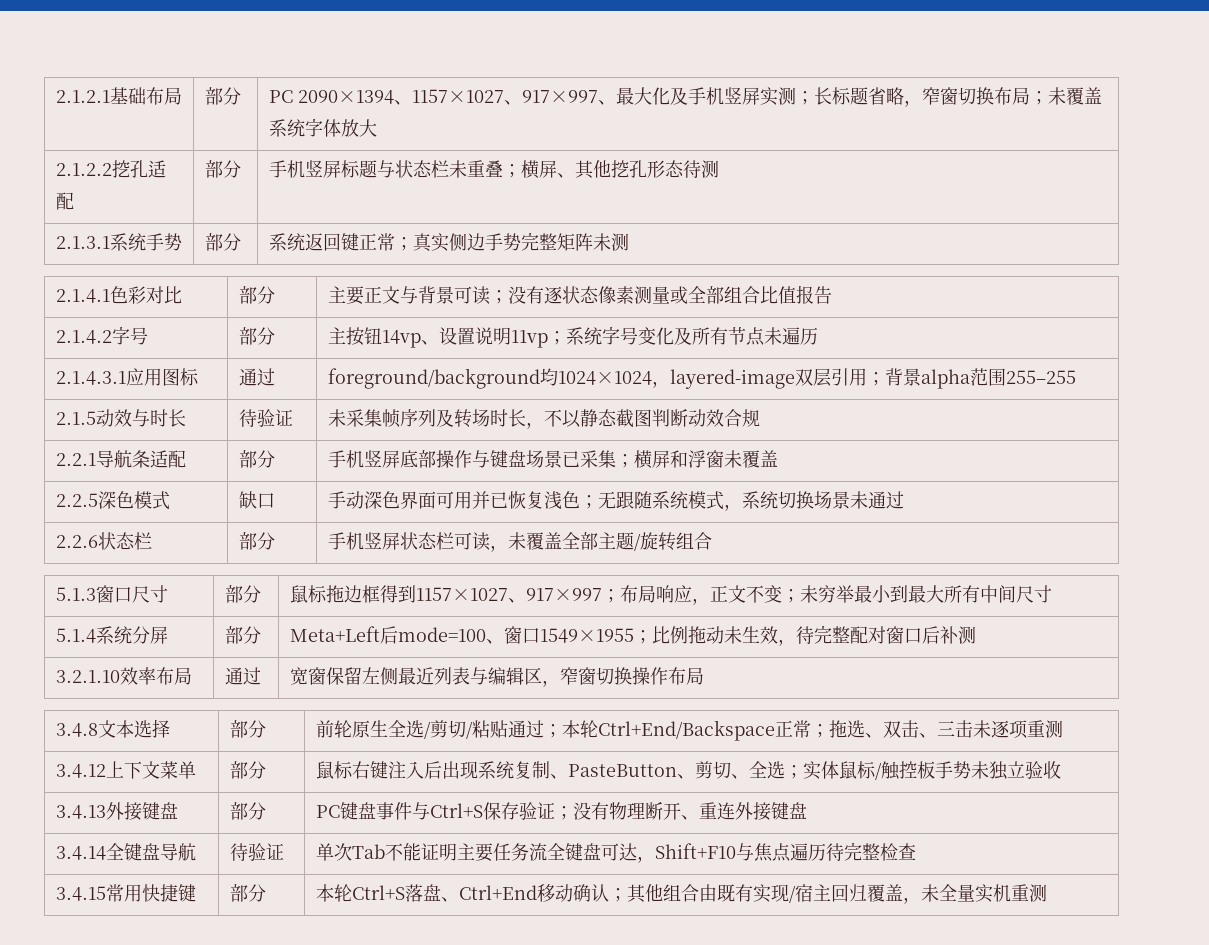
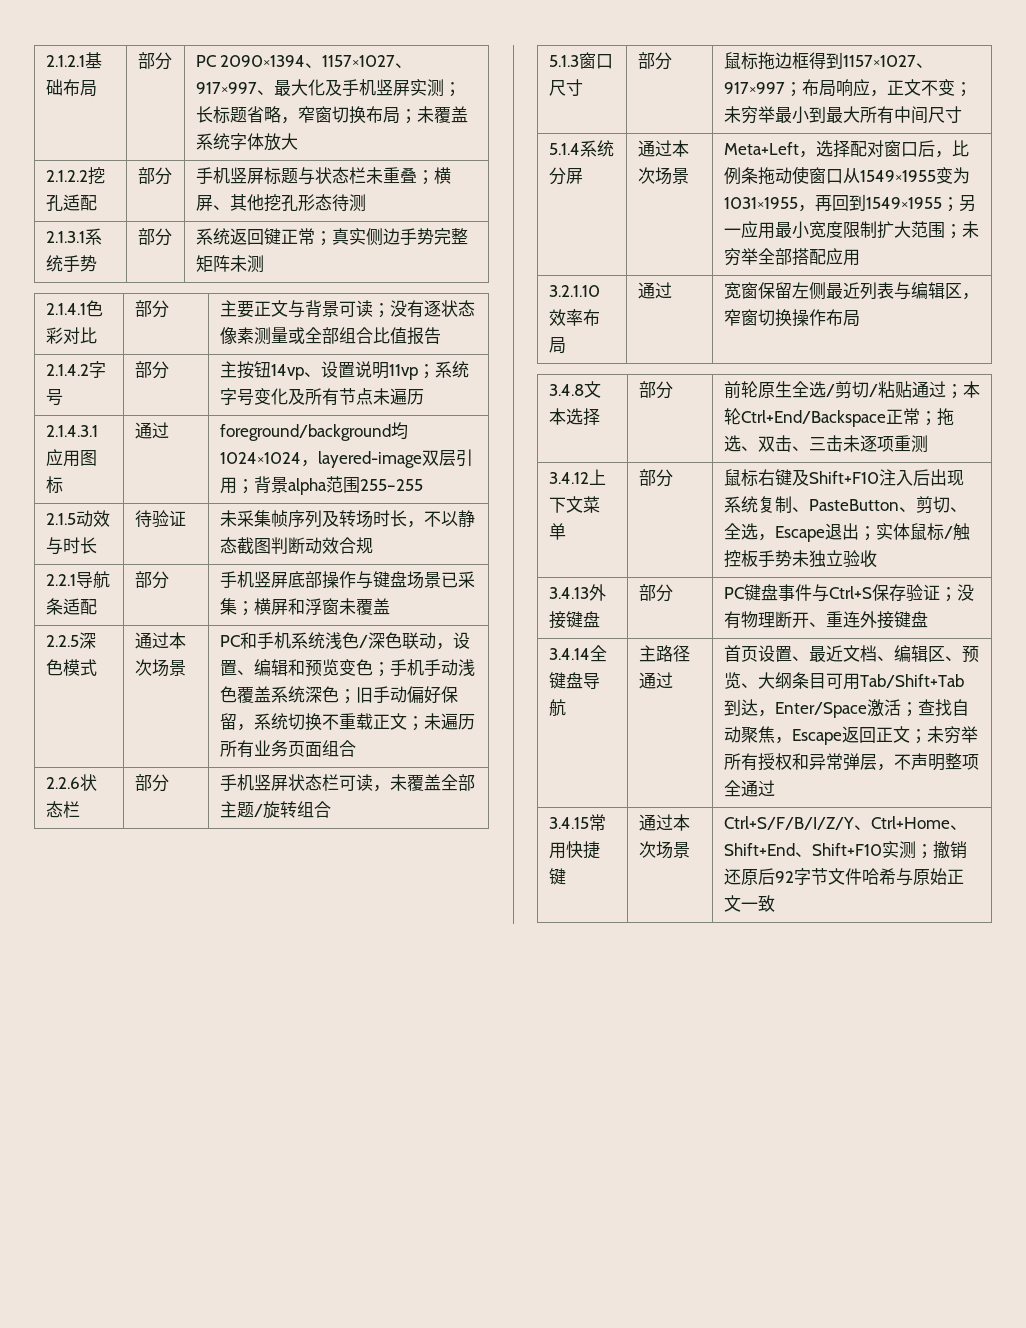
- 缺口 | 手动深色界面可用并已恢复浅色；无跟随系统模式，系统切换场景未通过
+ 通过本次场景 | PC和手机系统浅色/深色联动，设置、编辑和预览变色；手机手动浅色覆盖系统深色；旧手动偏好保留，系统切换不重载正文；未遍历所有业务页面组合
- 5.1.4系统分屏 | 部分 | Meta+Left后mode=100、窗口1549×1955；比例拖动未生效，待完整配对窗口后补测
+ 5.1.4系统分屏 | 通过本次场景 | Meta+Left，选择配对窗口后，比例条拖动使窗口从1549×1955变为1031×1955，再回到1549×1955；另一应用最小宽度限制扩大范围；未穷举全部搭配应用
- 3.4.12上下文菜单 | 部分 | 鼠标右键注入后出现系统复制、PasteButton、剪切、全选；实体鼠标/触控板手势未独立验收
+ 3.4.12上下文菜单 | 部分 | 鼠标右键及Shift+F10注入后出现系统复制、PasteButton、剪切、全选，Escape退出；实体鼠标/触控板手势未独立验收
- 3.4.14全键盘导航 | 待验证 | 单次Tab不能证明主要任务流全键盘可达，Shift+F10与焦点遍历待完整检查
- 3.4.15常用快捷键 | 部分 | 本轮Ctrl+S落盘、Ctrl+End移动确认；其他组合由既有实现/宿主回归覆盖，未全量实机重测
+ 3.4.14全键盘导航 | 主路径通过 | 首页设置、最近文档、编辑区、预览、大纲条目可用Tab/Shift+Tab到达，Enter/Space激活；查找自动聚焦，Escape返回正文；未穷举所有授权和异常弹层，不声明整项全通过
+ 3.4.15常用快捷键 | 通过本次场景 | Ctrl+S/F/B/I/Z/Y、Ctrl+Home、Shift+End、Shift+F10实测；撤销还原后92字节文件哈希与原始正文一致

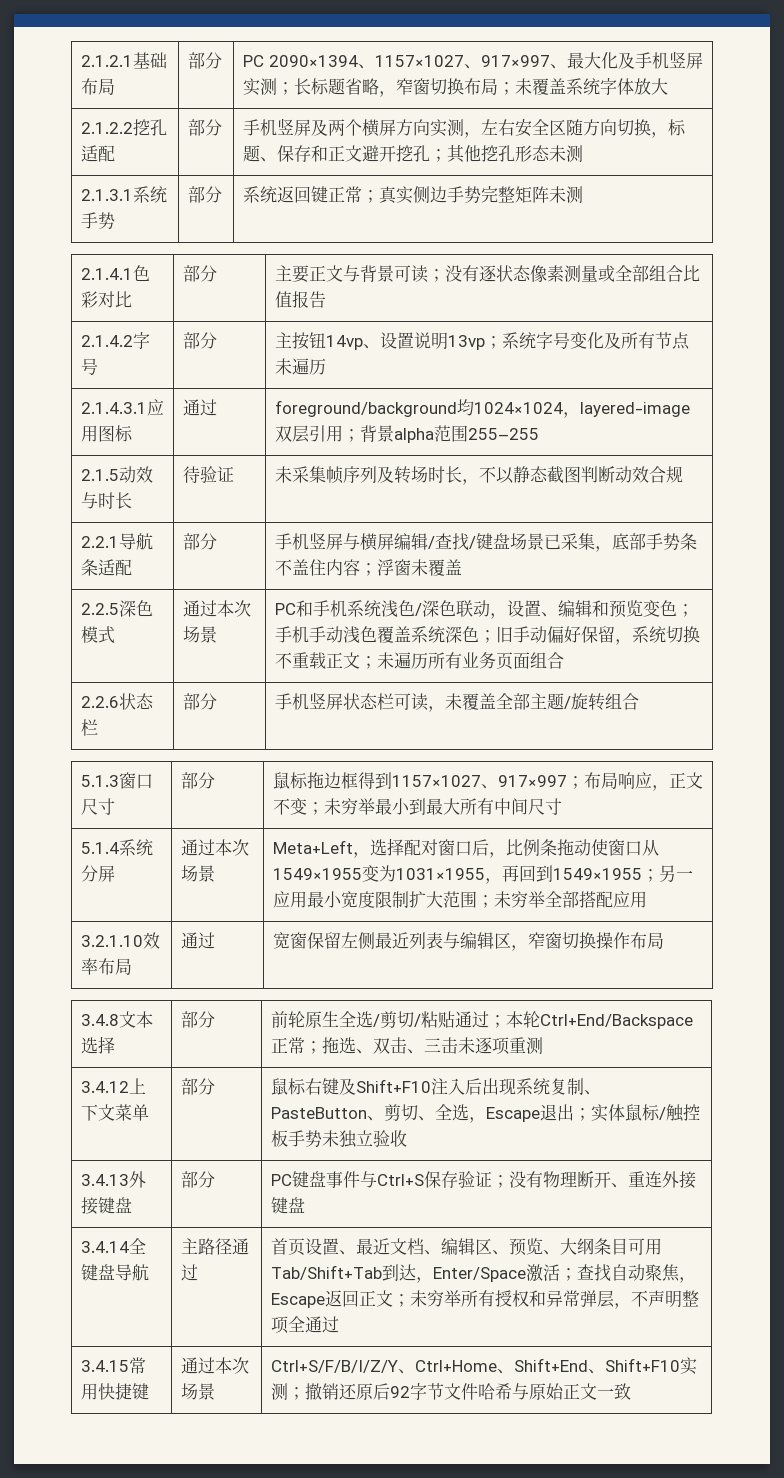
- 2.1.2.2挖孔适配 | 部分 | 手机竖屏标题与状态栏未重叠；横屏、其他挖孔形态待测
+ 2.1.2.2挖孔适配 | 部分 | 手机竖屏及两个横屏方向实测，左右安全区随方向切换，标题、保存和正文避开挖孔；其他挖孔形态未测
- 2.1.4.2字号 | 部分 | 主按钮14vp、设置说明11vp；系统字号变化及所有节点未遍历
+ 2.1.4.2字号 | 部分 | 主按钮14vp、设置说明13vp；系统字号变化及所有节点未遍历
- 2.2.1导航条适配 | 部分 | 手机竖屏底部操作与键盘场景已采集；横屏和浮窗未覆盖
+ 2.2.1导航条适配 | 部分 | 手机竖屏与横屏编辑/查找/键盘场景已采集，底部手势条不盖住内容；浮窗未覆盖

